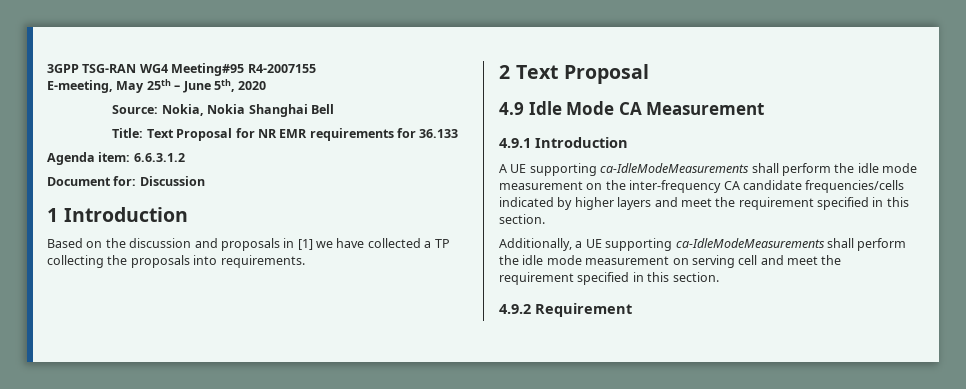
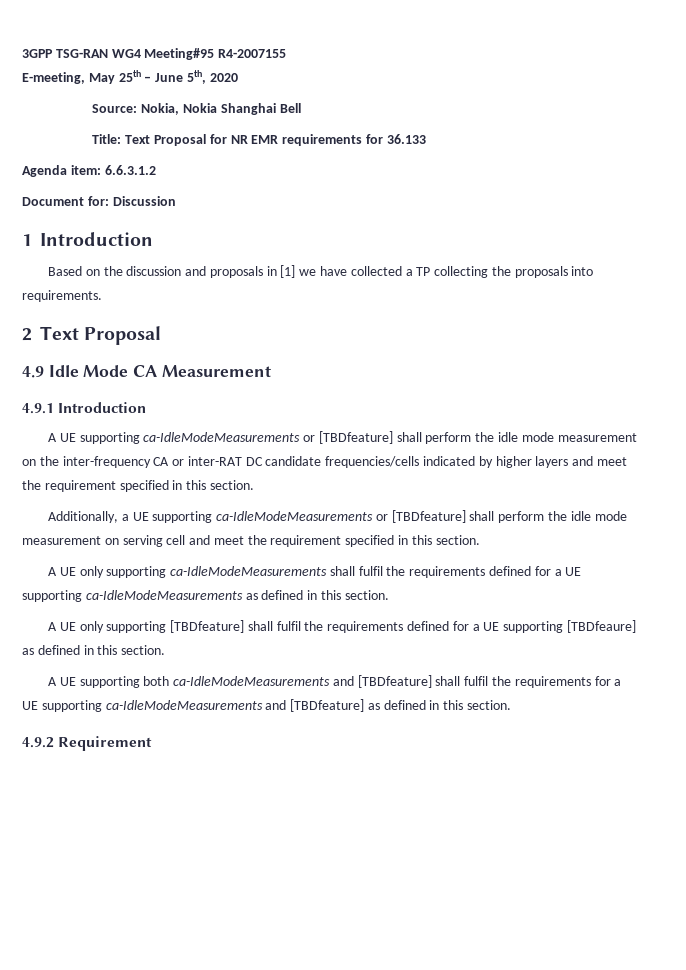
- A UE supporting ca-IdleModeMeasurements shall perform the idle mode measurement on the inter-frequency CA candidate frequencies/cells indicated by higher layers and meet the requirement specified in this section.
+ A UE supporting ca-IdleModeMeasurements or [TBDfeature] shall perform the idle mode measurement on the inter-frequency CA or inter-RAT DC candidate frequencies/cells indicated by higher layers and meet the requirement specified in this section.
- Additionally, a UE supporting ca-IdleModeMeasurements shall perform the idle mode measurement on serving cell and meet the requirement specified in this section.
+ Additionally, a UE supporting ca-IdleModeMeasurements or [TBDfeature] shall perform the idle mode measurement on serving cell and meet the requirement specified in this section.
+ A UE only supporting ca-IdleModeMeasurements shall fulfil the requirements defined for a UE supporting ca-IdleModeMeasurements as defined in this section.
+ A UE only supporting [TBDfeature] shall fulfil the requirements defined for a UE supporting [TBDfeaure] as defined in this section.
+ A UE supporting both ca-IdleModeMeasurements and [TBDfeature] shall fulfil the requirements for a UE supporting ca-IdleModeMeasurements and [TBDfeature] as defined in this section.

